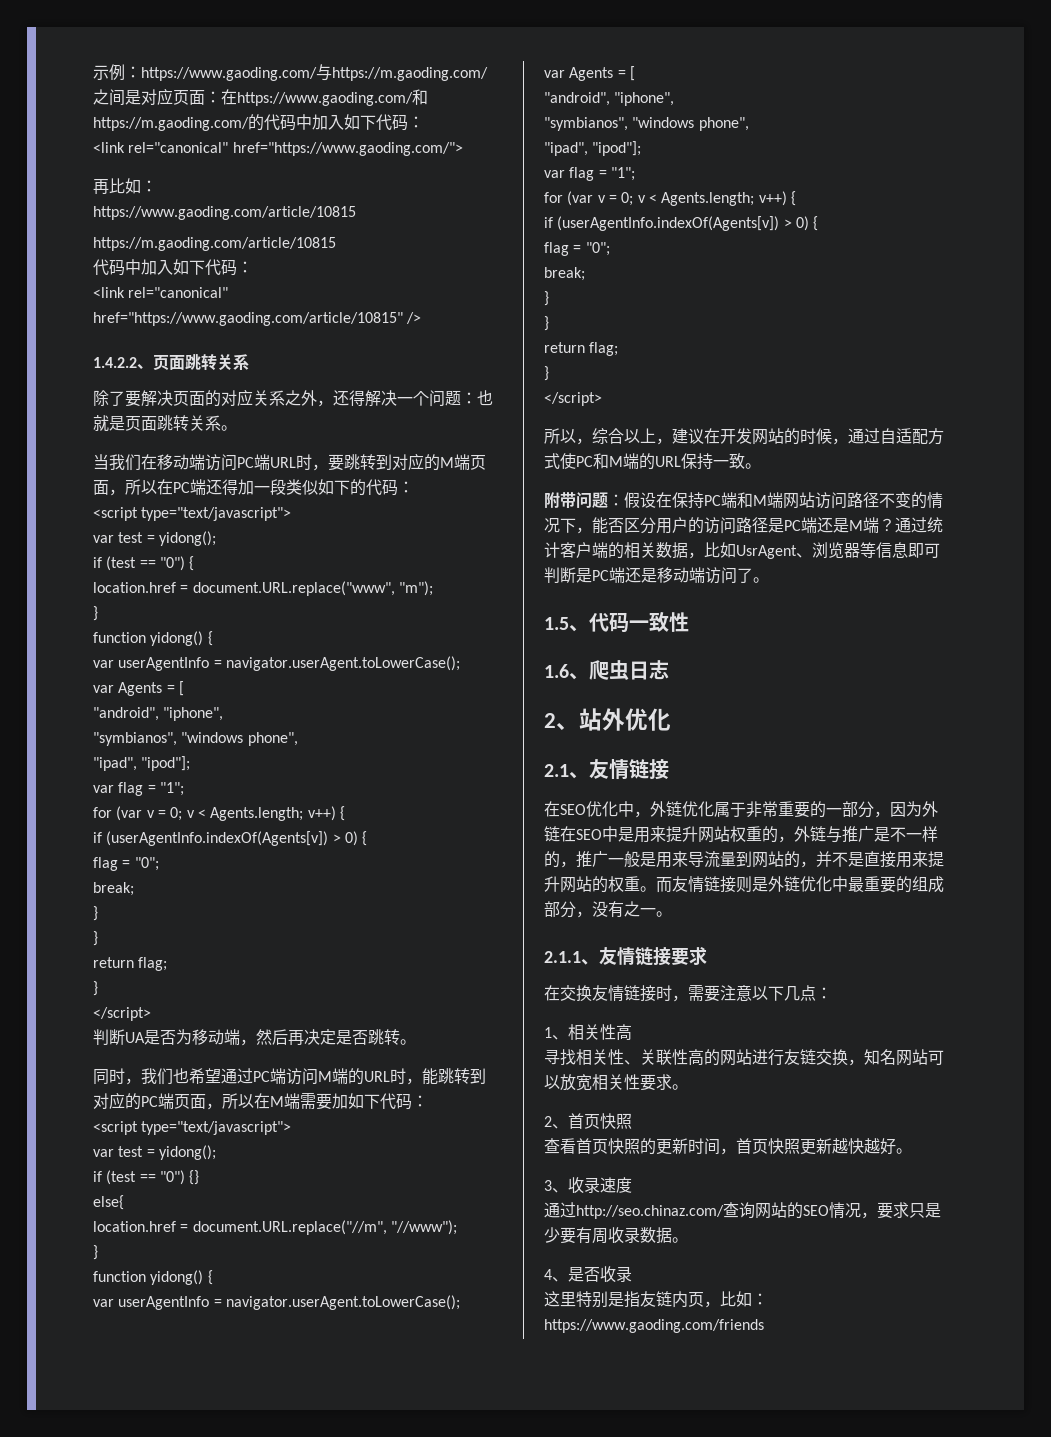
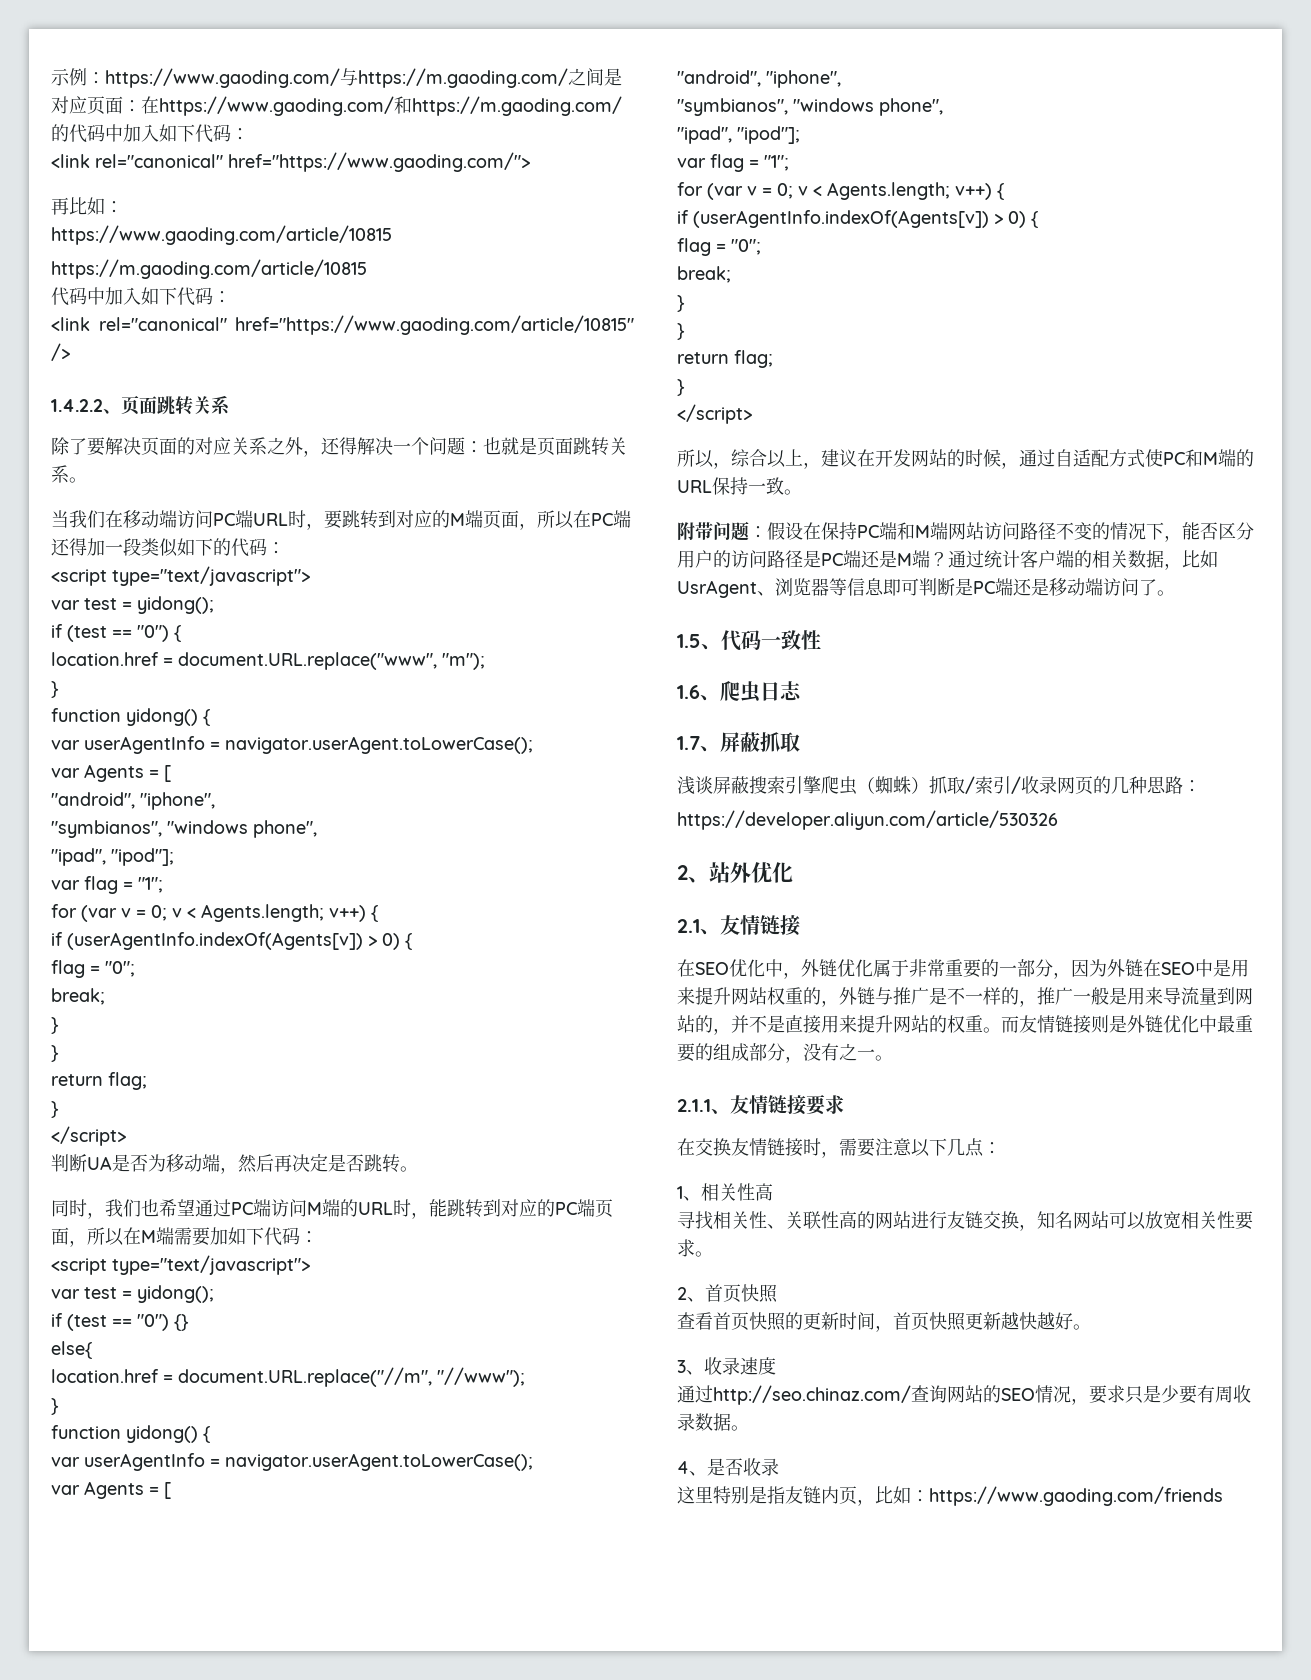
+ 1.7、屏蔽抓取
+ 浅谈屏蔽搜索引擎爬虫（蜘蛛）抓取/索引/收录网页的几种思路：
+ https://developer.aliyun.com/article/530326

